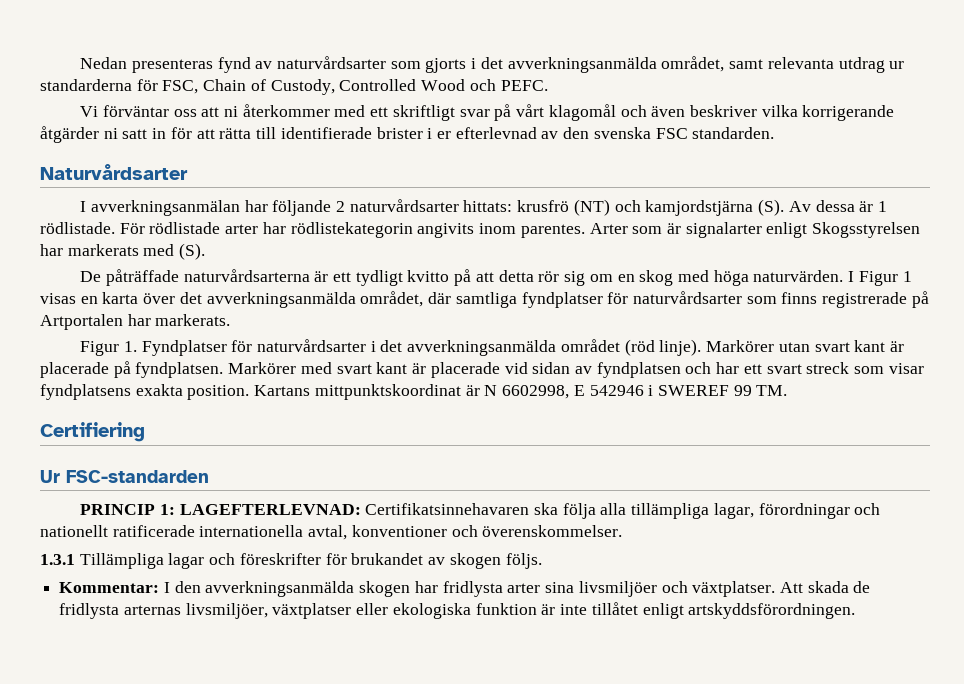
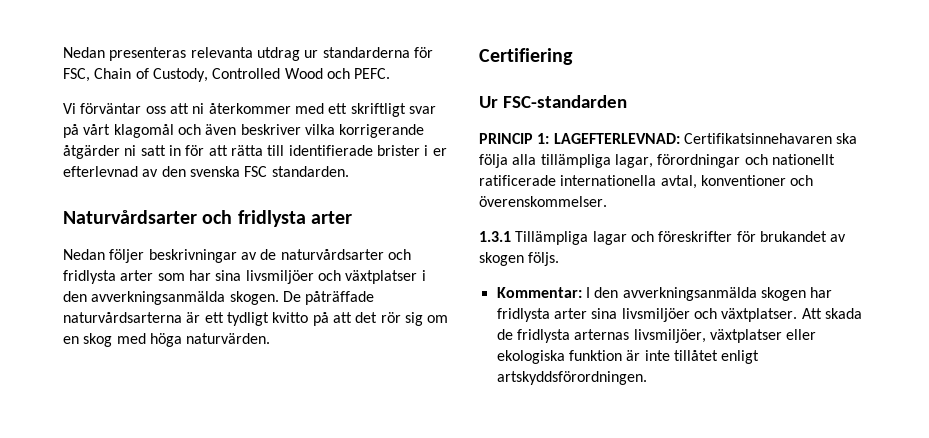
- Nedan presenteras fynd av naturvårdsarter som gjorts i det avverkningsanmälda området, samt relevanta utdrag ur standarderna för FSC, Chain of Custody, Controlled Wood och PEFC.
+ Nedan presenteras relevanta utdrag ur standarderna för FSC, Chain of Custody, Controlled Wood och PEFC.
- Naturvårdsarter
- I avverkningsanmälan har följande 2 naturvårdsarter hittats: krusfrö (NT) och kamjordstjärna (S). Av dessa är 1 rödlistade. För rödlistade arter har rödlistekategorin angivits inom parentes. Arter som är signalarter enligt Skogsstyrelsen har markerats med (S).
- De påträffade naturvårdsarterna är ett tydligt kvitto på att detta rör sig om en skog med höga naturvärden. I Figur 1 visas en karta över det avverkningsanmälda området, där samtliga fyndplatser för naturvårdsarter som finns registrerade på Artportalen har markerats.
- Figur 1. Fyndplatser för naturvårdsarter i det avverkningsanmälda området (röd linje). Markörer utan svart kant är placerade på fyndplatsen. Markörer med svart kant är placerade vid sidan av fyndplatsen och har ett svart streck som visar fyndplatsens exakta position. Kartans mittpunktskoordinat är N 6602998, E 542946 i SWEREF 99 TM.
+ Naturvårdsarter och fridlysta arter
+ Nedan följer beskrivningar av de naturvårdsarter och fridlysta arter som har sina livsmiljöer och växtplatser i den avverkningsanmälda skogen. De påträffade naturvårdsarterna är ett tydligt kvitto på att det rör sig om en skog med höga naturvärden.

